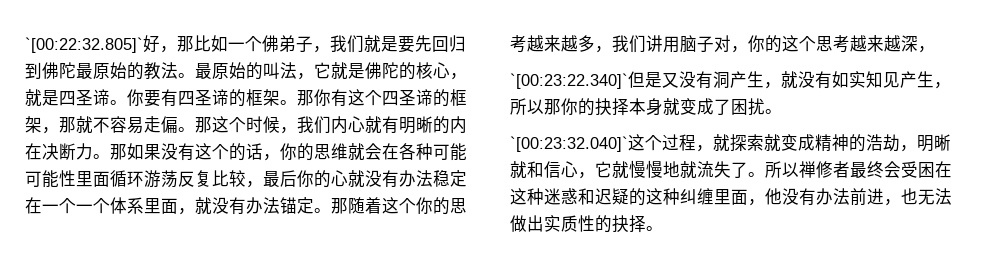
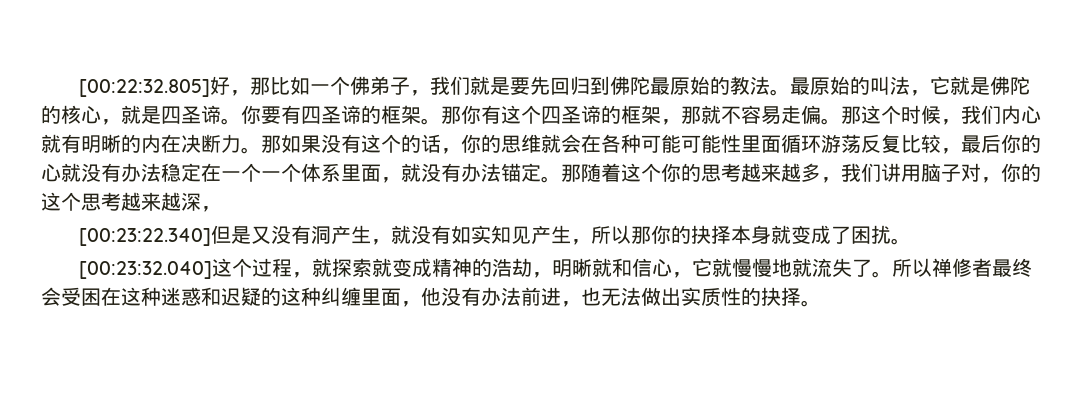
- `[00:22:32.805]`好，那比如一个佛弟子，我们就是要先回归到佛陀最原始的教法。
+ [00:22:32.805]好，那比如一个佛弟子，我们就是要先回归到佛陀最原始的教法。
- `[00:23:22.340]`但是又没有洞产生，就没有如实知见产生，所以那你的抉择本身就变成了困扰。
+ [00:23:22.340]但是又没有洞产生，就没有如实知见产生，所以那你的抉择本身就变成了困扰。
- `[00:23:32.040]`这个过程，就探索就变成精神的浩劫，明晰就和信心，它就慢慢地就流失了。
+ [00:23:32.040]这个过程，就探索就变成精神的浩劫，明晰就和信心，它就慢慢地就流失了。

